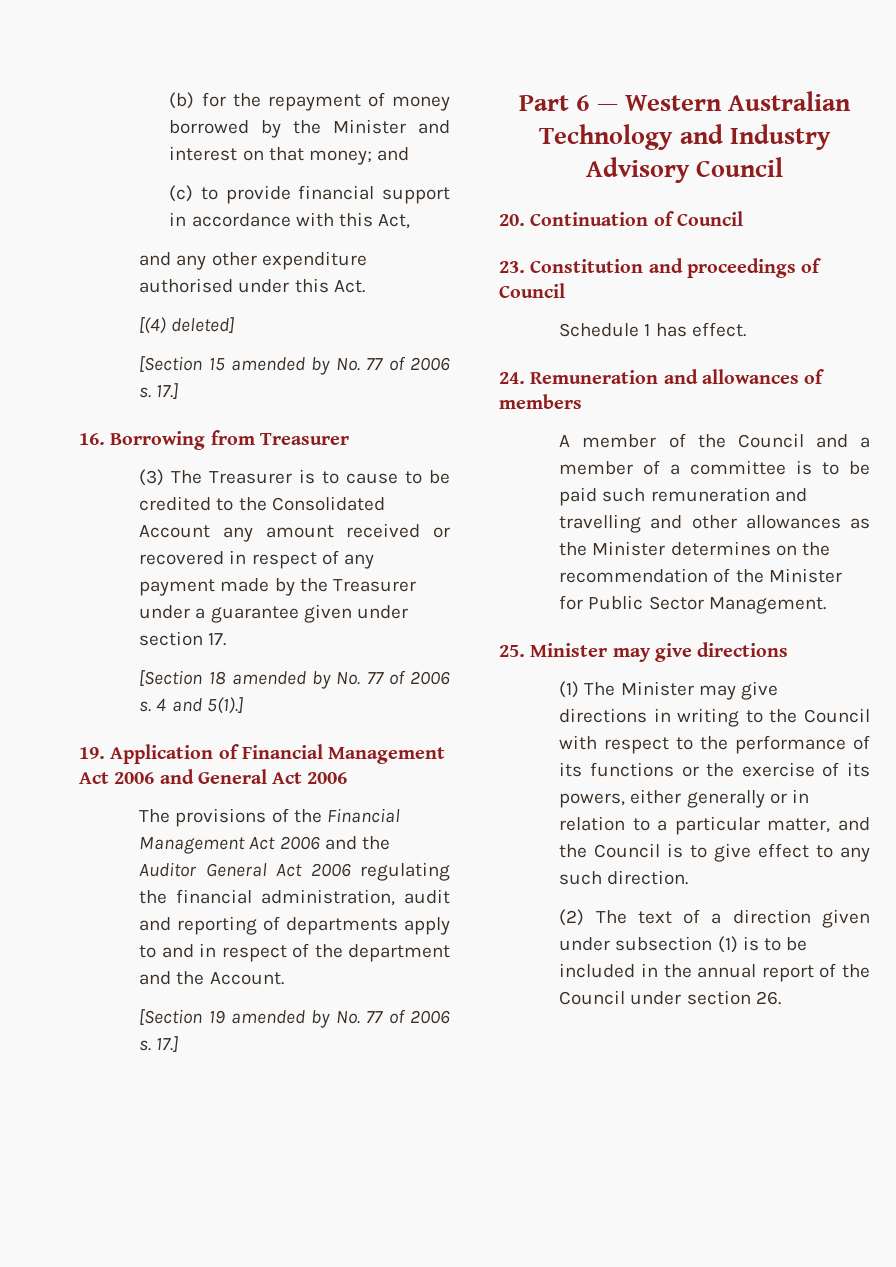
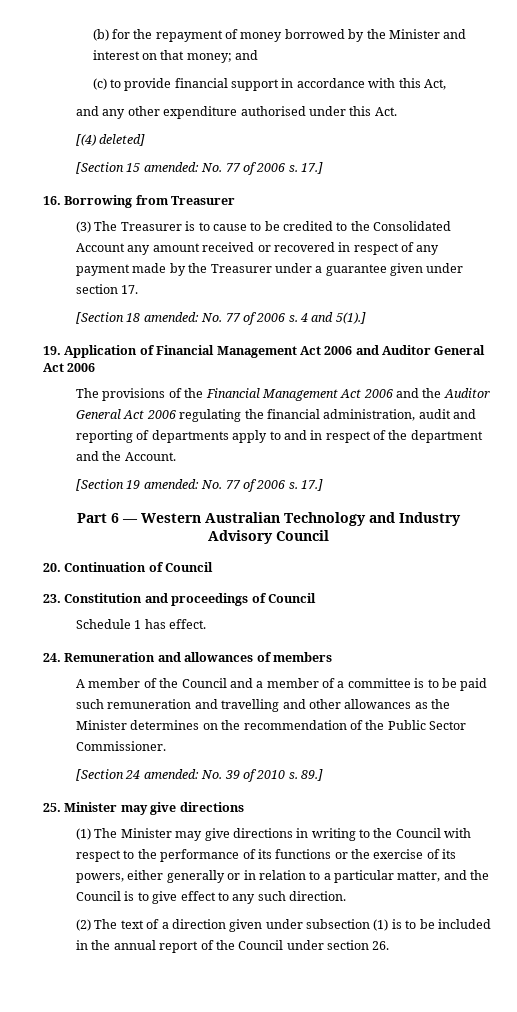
- [Section 15 amended by No. 77 of 2006 s.
+ [Section 15 amended: No. 77 of 2006 s.
- [Section 18 amended by No. 77 of 2006 s.
+ [Section 18 amended: No. 77 of 2006 s.
- 19. Application of Financial Management Act 2006 and General Act 2006
+ 19. Application of Financial Management Act 2006 and Auditor General Act 2006
- [Section 19 amended by No. 77 of 2006 s.
+ [Section 19 amended: No. 77 of 2006 s.
- A member of the Council and a member of a committee is to be paid such remuneration and travelling and other allowances as the Minister determines on the recommendation of the Minister for Public Sector Management.
+ A member of the Council and a member of a committee is to be paid such remuneration and travelling and other allowances as the Minister determines on the recommendation of the Public Sector Commissioner.
+ [Section 24 amended: No. 39 of 2010 s. 89.]

